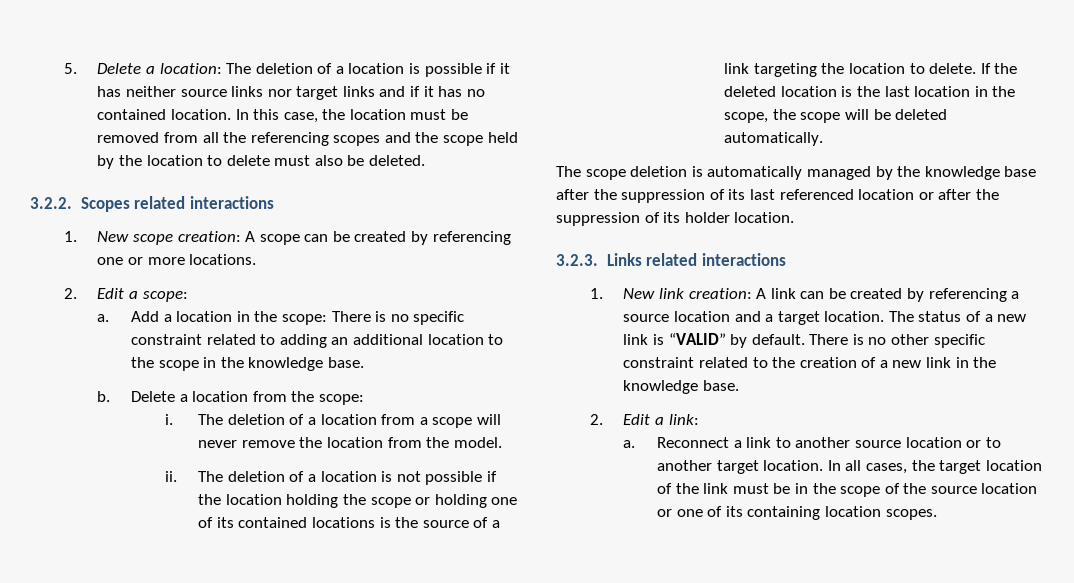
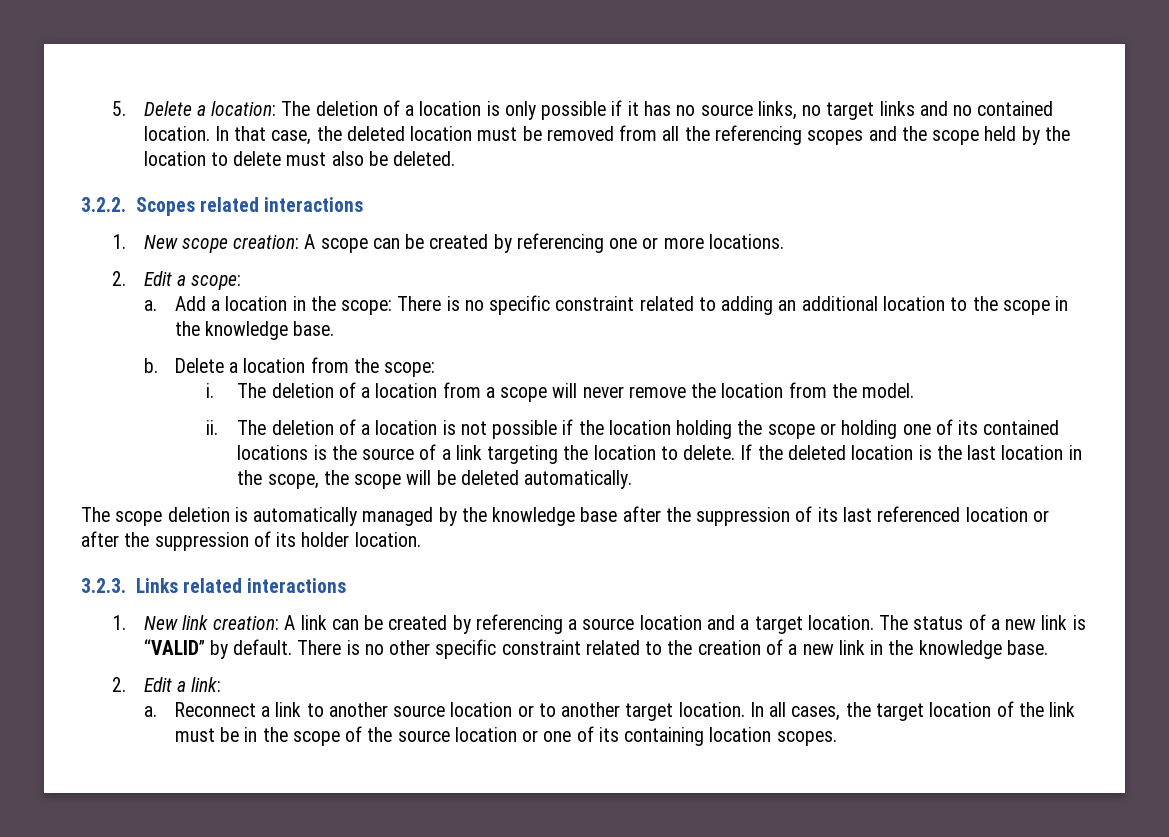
- 5. Delete a location: The deletion of a location is possible if it has neither source links nor target links and if it has no contained location.
+ 5. Delete a location: The deletion of a location is only possible if it has no source links, no target links and no contained location.
- In this case, the location must be removed from all the referencing scopes and the scope held by the location to delete must also be deleted.
+ In that case, the deleted location must be removed from all the referencing scopes and the scope held by the location to delete must also be deleted.

